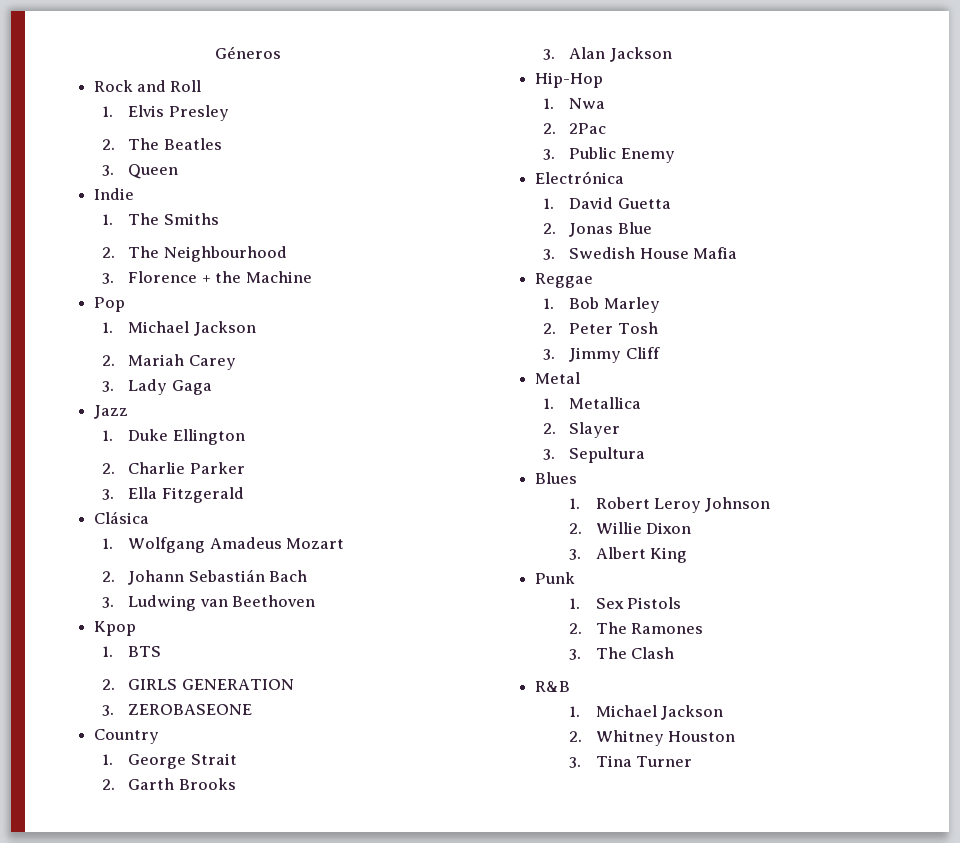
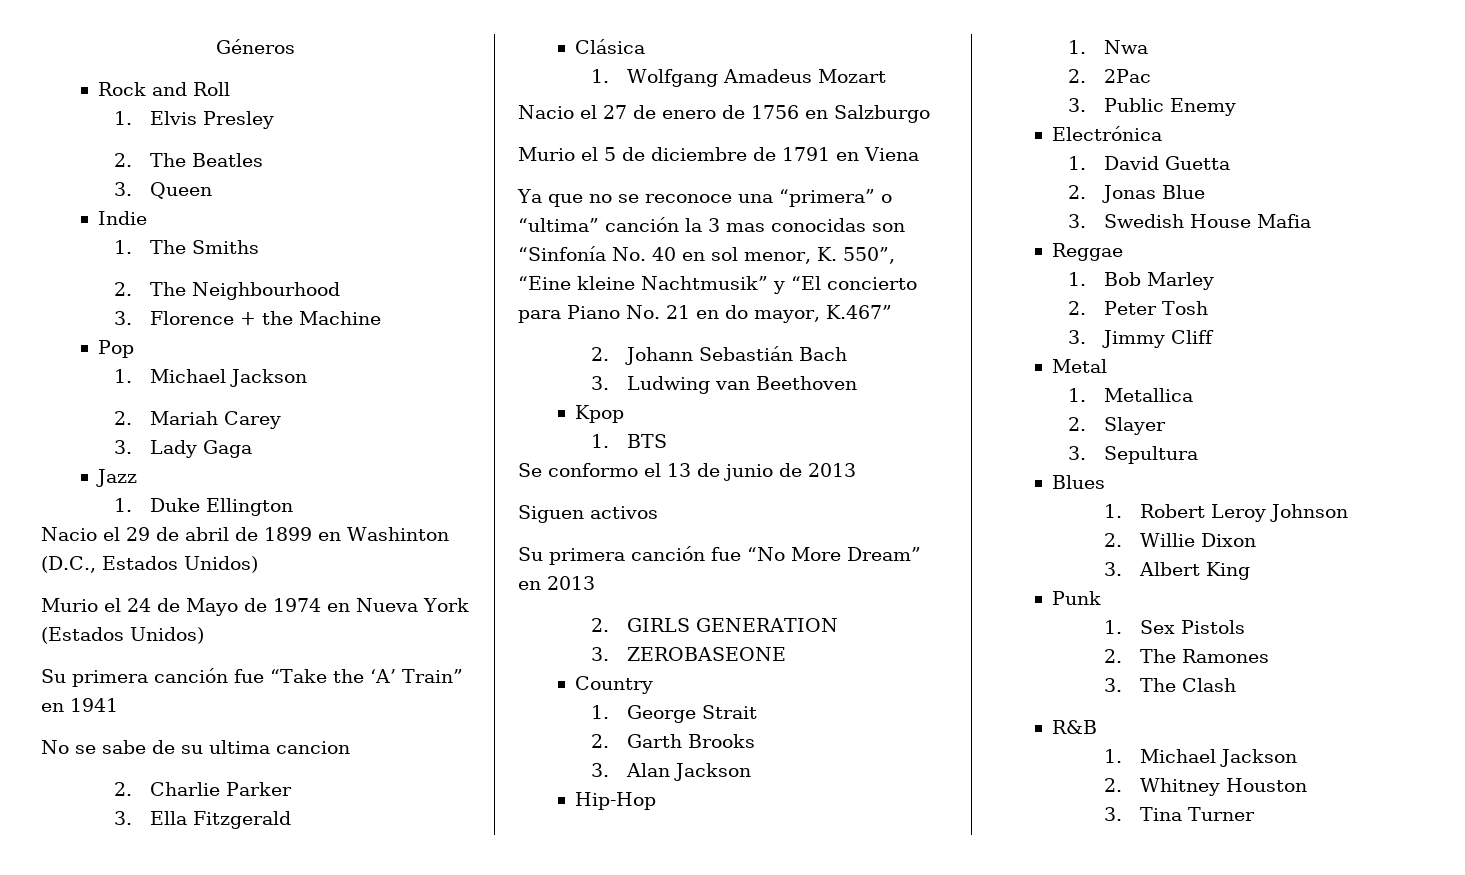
+ Nacio el 29 de abril de 1899 en Washinton (D.C., Estados Unidos)
+ Murio el 24 de Mayo de 1974 en Nueva York (Estados Unidos)
+ Su primera canción fue “Take the ‘A’ Train” en 1941
+ No se sabe de su ultima cancion
+ Nacio el 27 de enero de 1756 en Salzburgo
+ Murio el 5 de diciembre de 1791 en Viena
+ Ya que no se reconoce una “primera” o “ultima” canción la 3 mas conocidas son “Sinfonía No. 40 en sol menor, K. 550”, “Eine kleine Nachtmusik” y “El concierto para Piano No. 21 en do mayor, K.467”
+ Se conformo el 13 de junio de 2013
+ Siguen activos
+ Su primera canción fue “No More Dream” en 2013

